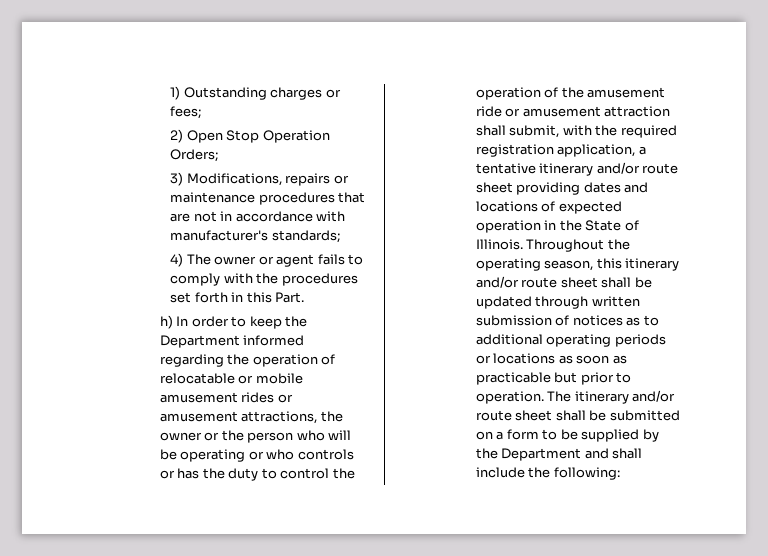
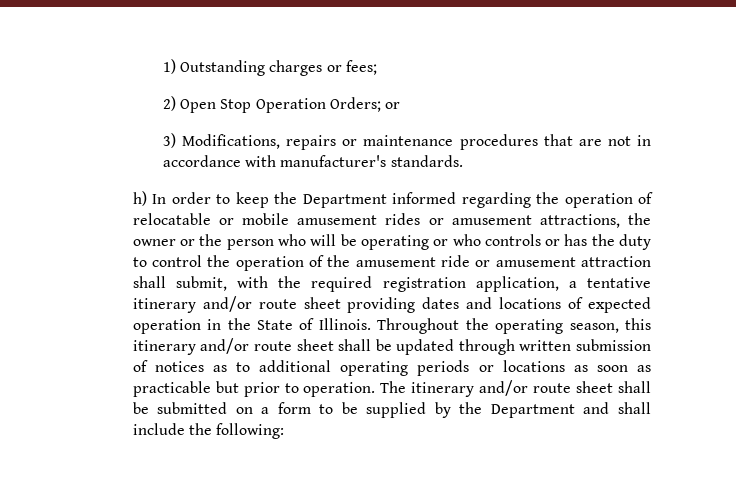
- 2) Open Stop Operation Orders;
+ 2) Open Stop Operation Orders; or
- 3) Modifications, repairs or maintenance procedures that are not in accordance with manufacturer's standards;
- 4) The owner or agent fails to comply with the procedures set forth in this Part.
+ 3) Modifications, repairs or maintenance procedures that are not in accordance with manufacturer's standards.

